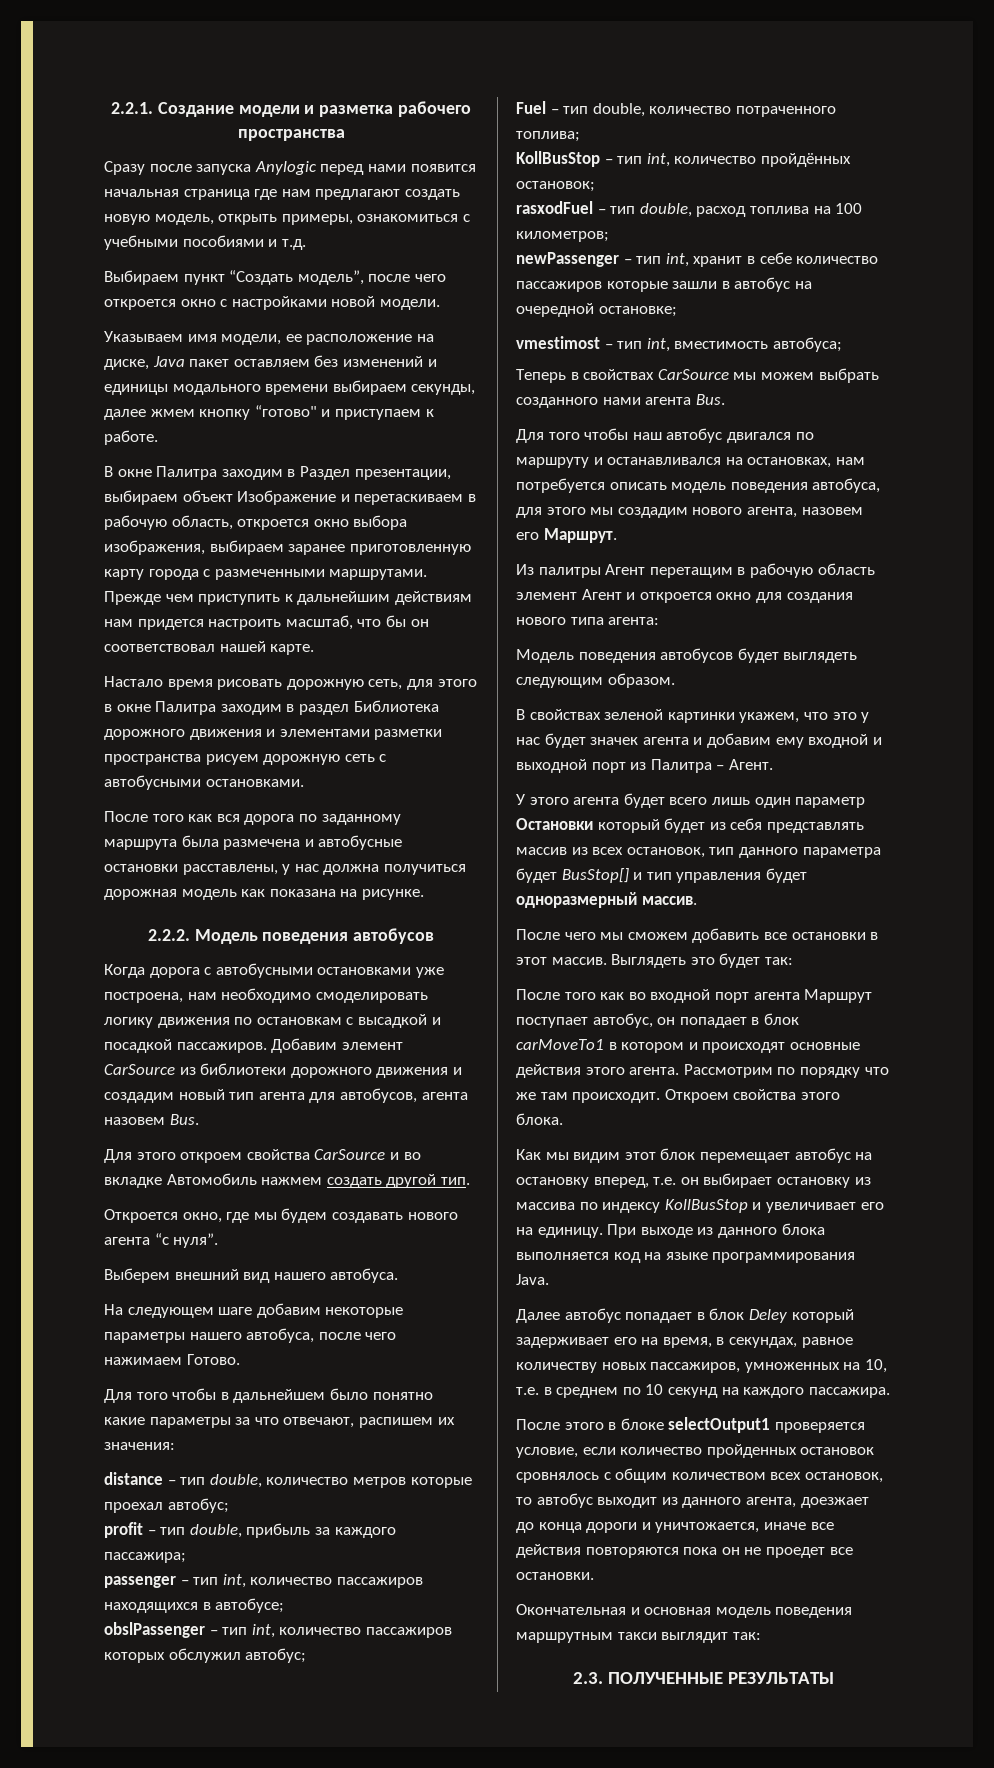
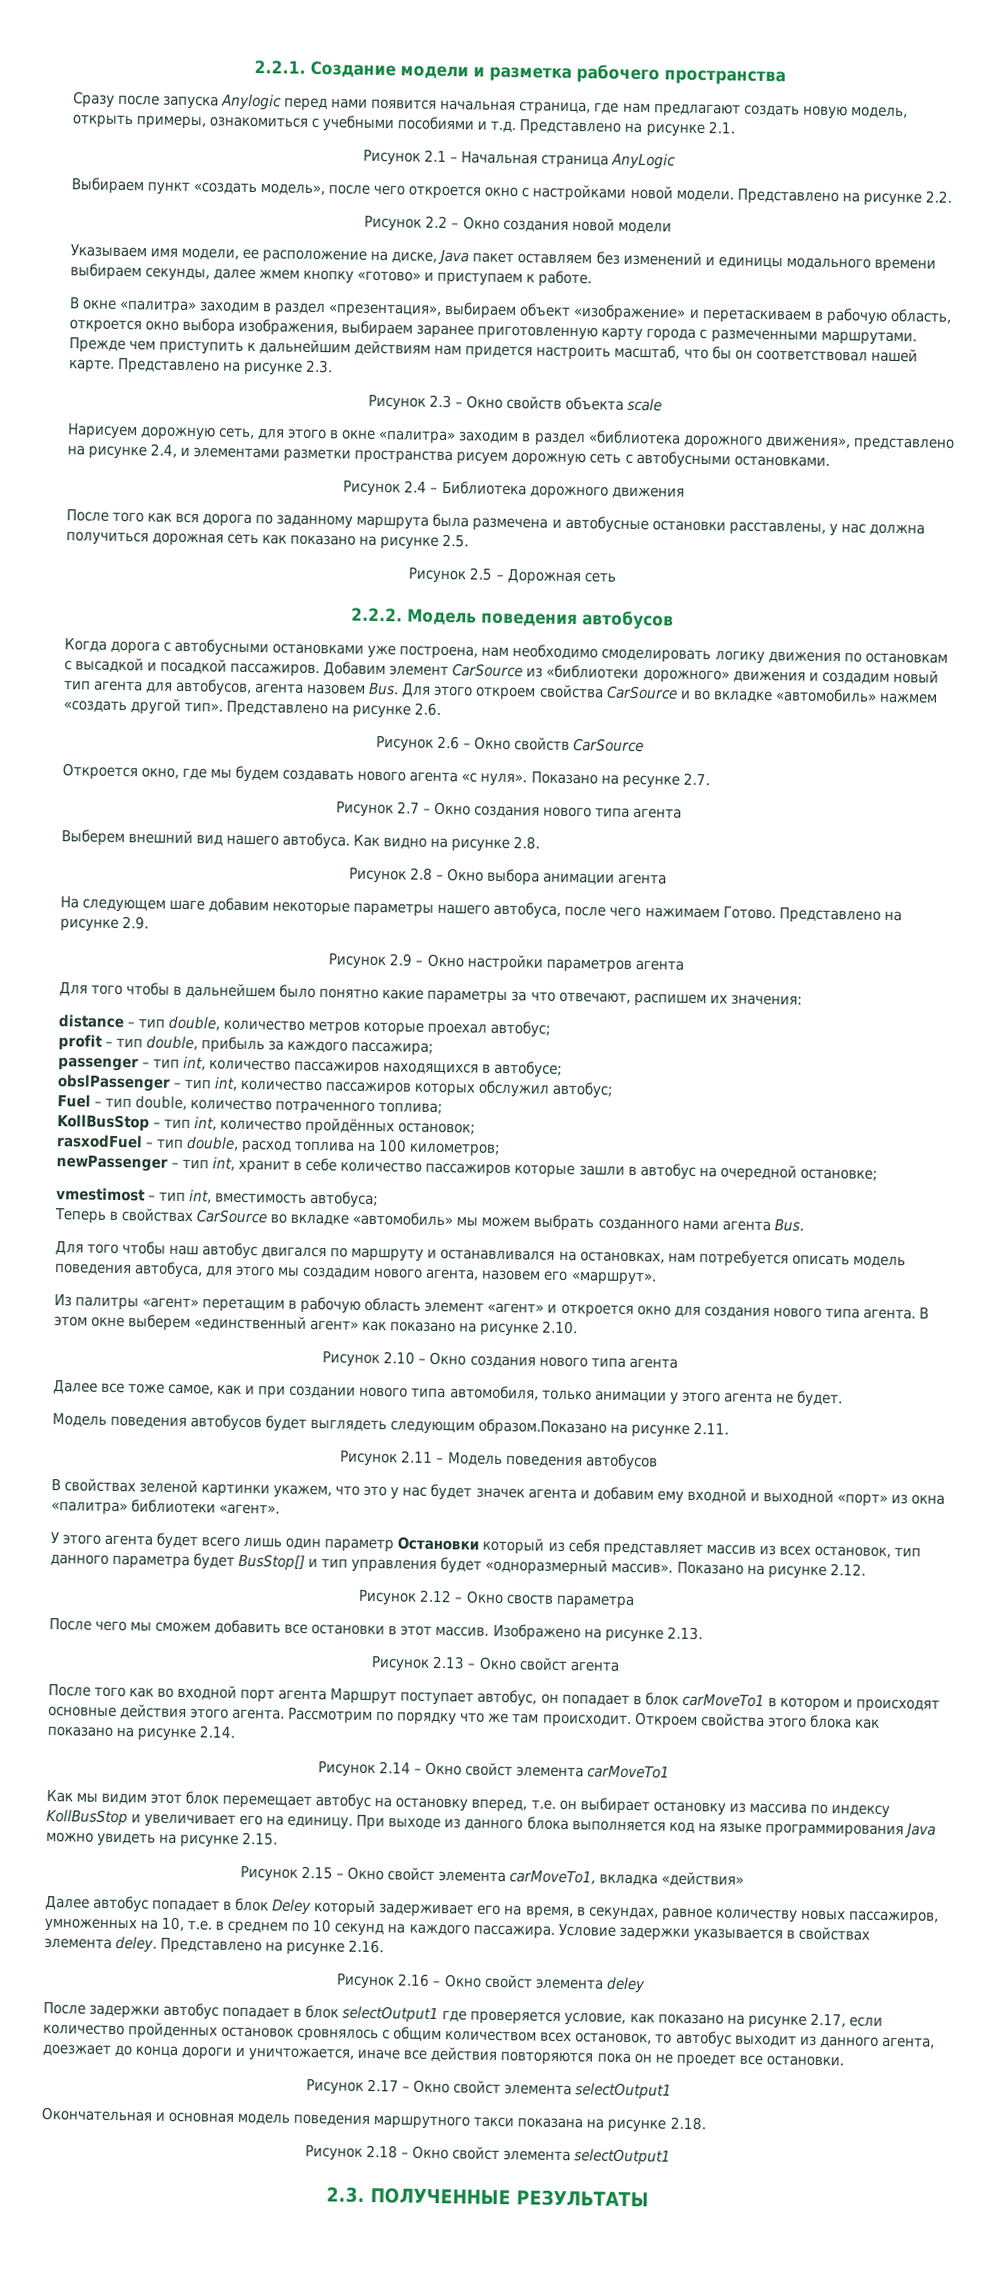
- Сразу после запуска Anylogic перед нами появится начальная страница где нам предлагают создать новую модель, открыть примеры, ознакомиться с учебными пособиями и т.д.
+ Сразу после запуска Anylogic перед нами появится начальная страница, где нам предлагают создать новую модель, открыть примеры, ознакомиться с учебными пособиями и т.д. Представлено на рисунке 2.1.
+ Рисунок 2.1 – Начальная страница AnyLogic
- Выбираем пункт “Создать модель”, после чего откроется окно с настройками новой модели.
+ Выбираем пункт «создать модель», после чего откроется окно с настройками новой модели. Представлено на рисунке 2.2.
+ Рисунок 2.2 – Окно создания новой модели
- Указываем имя модели, ее расположение на диске, Java пакет оставляем без изменений и единицы модального времени выбираем секунды, далее жмем кнопку “готово" и приступаем к работе.
+ Указываем имя модели, ее расположение на диске, Java пакет оставляем без изменений и единицы модального времени выбираем секунды, далее жмем кнопку «готово» и приступаем к работе.
- В окне Палитра заходим в Раздел презентации, выбираем объект Изображение и перетаскиваем в рабочую область, откроется окно выбора изображения, выбираем заранее приготовленную карту города с размеченными маршрутами.
+ В окне «палитра» заходим в раздел «презентация», выбираем объект «изображение» и перетаскиваем в рабочую область, откроется окно выбора изображения, выбираем заранее приготовленную карту города с размеченными маршрутами.
- Прежде чем приступить к дальнейшим действиям нам придется настроить масштаб, что бы он соответствовал нашей карте.
- Настало время рисовать дорожную сеть, для этого в окне Палитра заходим в раздел Библиотека дорожного движения и элементами разметки пространства рисуем дорожную сеть с автобусными остановками.
+ Прежде чем приступить к дальнейшим действиям нам придется настроить масштаб, что бы он соответствовал нашей карте. Представлено на рисунке 2.3.
+ Рисунок 2.3 – Окно свойств объекта scale
+ Нарисуем дорожную сеть, для этого в окне «палитра» заходим в раздел «библиотека дорожного движения», представлено на рисунке 2.4, и элементами разметки пространства рисуем дорожную сеть с автобусными остановками.
+ Рисунок 2.4 – Библиотека дорожного движения
- После того как вся дорога по заданному маршрута была размечена и автобусные остановки расставлены, у нас должна получиться дорожная модель как показана на рисунке.
+ После того как вся дорога по заданному маршрута была размечена и автобусные остановки расставлены, у нас должна получиться дорожная сеть как показано на рисунке 2.5.
+ Рисунок 2.5 – Дорожная сеть
- Добавим элемент CarSource из библиотеки дорожного движения и создадим новый тип агента для автобусов, агента назовем Bus.
- Для этого откроем свойства CarSource и во вкладке Автомобиль нажмем создать другой тип.
+ Добавим элемент CarSource из «библиотеки дорожного» движения и создадим новый тип агента для автобусов, агента назовем Bus. Для этого откроем свойства CarSource и во вкладке «автомобиль» нажмем «создать другой тип». Представлено на рисунке 2.6.
+ Рисунок 2.6 – Окно свойств CarSource
- Откроется окно, где мы будем создавать нового агента “с нуля”.
+ Откроется окно, где мы будем создавать нового агента «с нуля». Показано на ресунке 2.7.
+ Рисунок 2.7 – Окно создания нового типа агента
+ Как видно на рисунке 2.8.
+ Рисунок 2.8 – Окно выбора анимации агента
+ Представлено на рисунке 2.9.
+ Рисунок 2.9 – Окно настройки параметров агента
- Теперь в свойствах CarSource мы можем выбрать созданного нами агента Bus.
+ Теперь в свойствах CarSource во вкладке «автомобиль» мы можем выбрать созданного нами агента Bus.
- Для того чтобы наш автобус двигался по маршруту и останавливался на остановках, нам потребуется описать модель поведения автобуса, для этого мы создадим нового агента, назовем его Маршрут.
+ Для того чтобы наш автобус двигался по маршруту и останавливался на остановках, нам потребуется описать модель поведения автобуса, для этого мы создадим нового агента, назовем его «маршрут».
- Из палитры Агент перетащим в рабочую область элемент Агент и откроется окно для создания нового типа агента:
+ Из палитры «агент» перетащим в рабочую область элемент «агент» и откроется окно для создания нового типа агента. В этом окне выберем «единственный агент» как показано на рисунке 2.10.
+ Рисунок 2.10 – Окно создания нового типа агента
+ Далее все тоже самое, как и при создании нового типа автомобиля, только анимации у этого агента не будет.
- Модель поведения автобусов будет выглядеть следующим образом.
+ Модель поведения автобусов будет выглядеть следующим образом.Показано на рисунке 2.11.
+ Рисунок 2.11 – Модель поведения автобусов
- В свойствах зеленой картинки укажем, что это у нас будет значек агента и добавим ему входной и выходной порт из Палитра – Агент.
+ В свойствах зеленой картинки укажем, что это у нас будет значек агента и добавим ему входной и выходной «порт» из окна «палитра» библиотеки «агент».
- У этого агента будет всего лишь один параметр Остановки который будет из себя представлять массив из всех остановок, тип данного параметра будет BusStop[] и тип управления будет одноразмерный массив.
+ У этого агента будет всего лишь один параметр Остановки который из себя представляет массив из всех остановок, тип данного параметра будет BusStop[] и тип управления будет «одноразмерный массив». Показано на рисунке 2.12.
+ Рисунок 2.12 – Окно своств параметра
- Выглядеть это будет так:
+ Изображено на рисунке 2.13.
+ Рисунок 2.13 – Окно свойст агента
- Откроем свойства этого блока.
+ Откроем свойства этого блока как показано на рисунке 2.14.
+ Рисунок 2.14 – Окно свойст элемента carMoveTo1
- При выходе из данного блока выполняется код на языке программирования Java.
+ При выходе из данного блока выполняется код на языке программирования Java можно увидеть на рисунке 2.15.
+ Рисунок 2.15 – Окно свойст элемента carMoveTo1, вкладка «действия»
- Далее автобус попадает в блок Deley который задерживает его на время, в секундах, равное количеству новых пассажиров, умноженных на 10, т.е. в среднем по 10 секунд на каждого пассажира.
- После этого в блоке selectOutput1 проверяется условие, если количество пройденных остановок сровнялось с общим количеством всех остановок, то автобус выходит из данного агента, доезжает до конца дороги и уничтожается, иначе все действия повторяются пока он не проедет все остановки.
+ Далее автобус попадает в блок Deley который задерживает его на время, в секундах, равное количеству новых пассажиров, умноженных на 10, т.е. в среднем по 10 секунд на каждого пассажира. Условие задержки указывается в свойствах элемента deley. Представлено на рисунке 2.16.
+ Рисунок 2.16 – Окно свойст элемента deley
+ После задержки автобус попадает в блок selectOutput1 где проверяется условие, как показано на рисунке 2.17, если количество пройденных остановок сровнялось с общим количеством всех остановок, то автобус выходит из данного агента, доезжает до конца дороги и уничтожается, иначе все действия повторяются пока он не проедет все остановки.
+ Рисунок 2.17 – Окно свойст элемента selectOutput1
- Окончательная и основная модель поведения маршрутным такси выглядит так:
+ Окончательная и основная модель поведения маршрутного такси показана на рисунке 2.18.
+ Рисунок 2.18 – Окно свойст элемента selectOutput1

